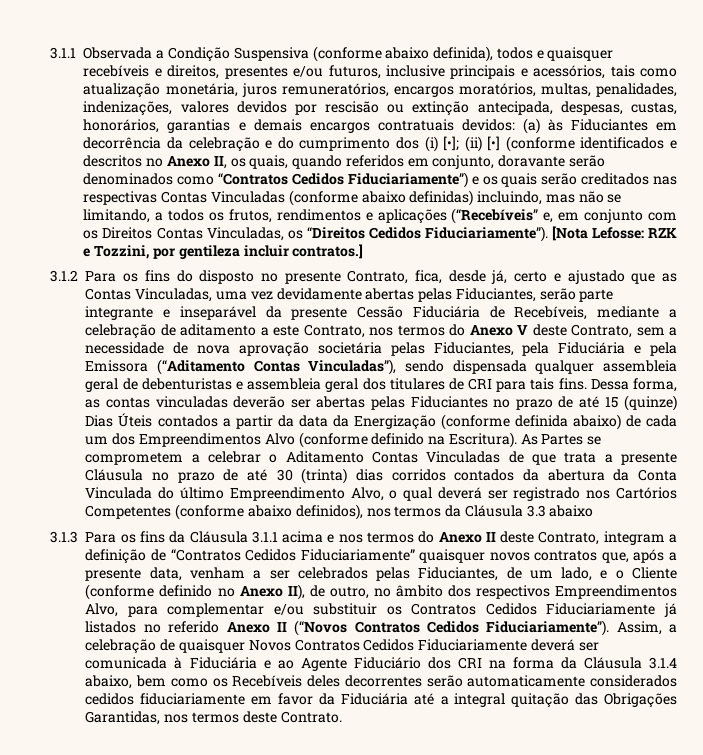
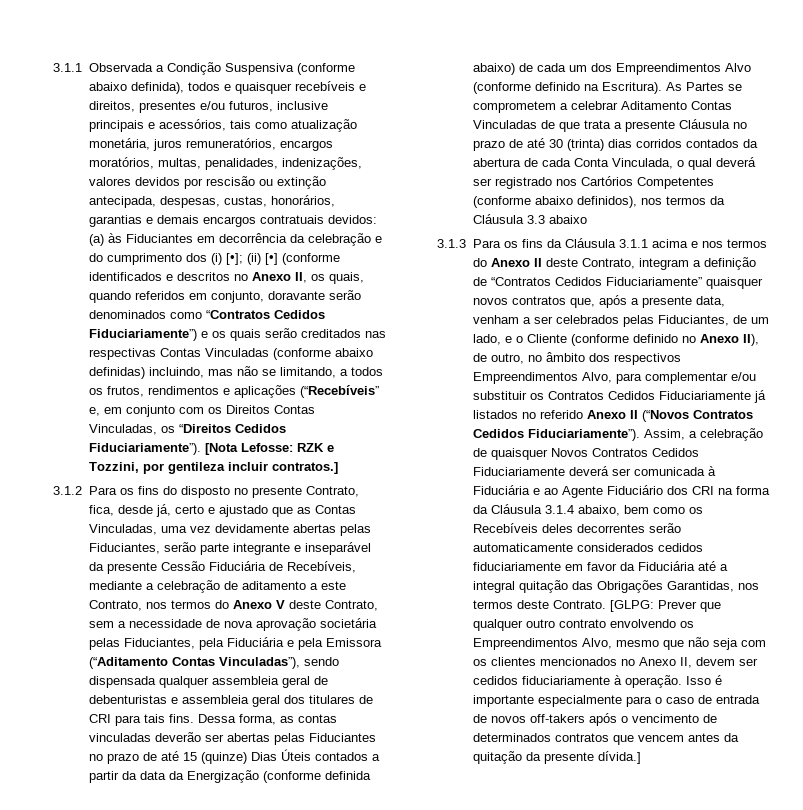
- As Partes se comprometem a celebrar o Aditamento Contas Vinculadas de que trata a presente Cláusula no prazo de até 30 (trinta) dias corridos contados da abertura da Conta Vinculada do último Empreendimento Alvo, o qual deverá ser registrado nos Cartórios Competentes (conforme abaixo definidos), nos termos da Cláusula 3.3 abaixo
+ As Partes se comprometem a celebrar Aditamento Contas Vinculadas de que trata a presente Cláusula no prazo de até 30 (trinta) dias corridos contados da abertura de cada Conta Vinculada, o qual deverá ser registrado nos Cartórios Competentes (conforme abaixo definidos), nos termos da Cláusula 3.3 abaixo
+ [GLPG: Prever que qualquer outro contrato envolvendo os Empreendimentos Alvo, mesmo que não seja com os clientes mencionados no Anexo II, devem ser cedidos fiduciariamente à operação. Isso é importante especialmente para o caso de entrada de novos off-takers após o vencimento de determinados contratos que vencem antes da quitação da presente dívida.]

